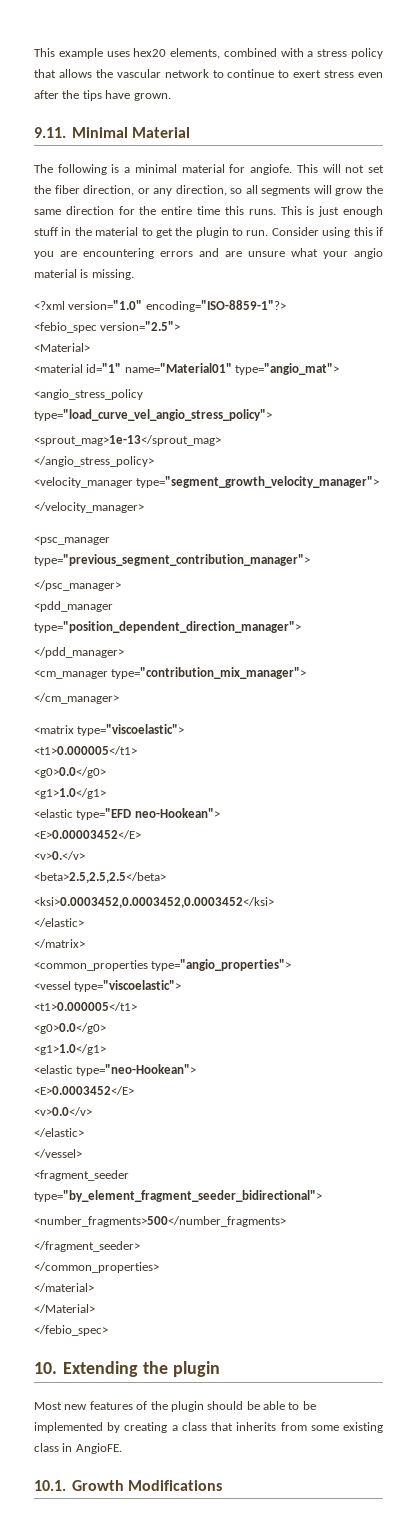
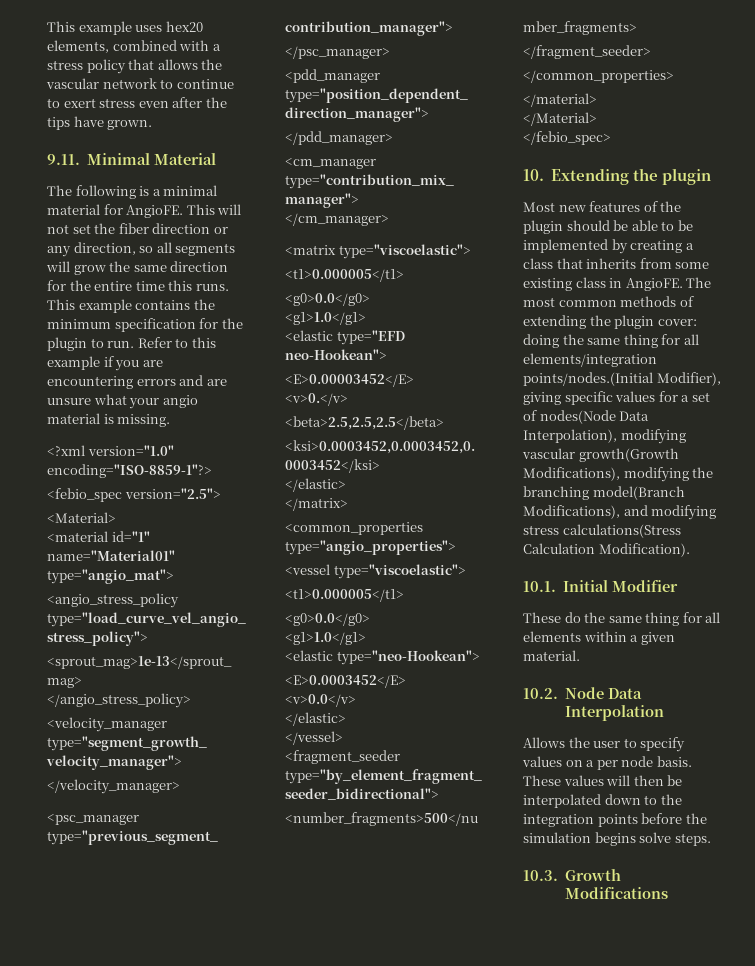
- The following is a minimal material for angiofe.
+ The following is a minimal material for AngioFE.
- This will not set the fiber direction, or any direction, so all segments will grow the same direction for the entire time this runs.
+ This will not set the fiber direction or any direction, so all segments will grow the same direction for the entire time this runs.
- This is just enough stuff in the material to get the plugin to run. Consider using this if you are encountering errors and are unsure what your angio material is missing.
+ This example contains the minimum specification for the plugin to run. Refer to this example if you are encountering errors and are unsure what your angio material is missing.
- Most new features of the plugin should be able to be implemented by creating a class that inherits from some existing class in AngioFE.
- 10.1. Growth Modifications
+ Most new features of the plugin should be able to be implemented by creating a class that inherits from some existing class in AngioFE. The most common methods of extending the plugin cover: doing the same thing for all elements/integration points/nodes.(Initial Modifier), giving specific values for a set of nodes(Node Data Interpolation), modifying vascular growth(Growth Modifications), modifying the branching model(Branch Modifications), and modifying stress calculations(Stress Calculation Modification).
+ 10.1. Initial Modifier
+ These do the same thing for all elements within a given material.
+ 10.2. Node Data Interpolation
+ Allows the user to specify values on a per node basis. These values will then be interpolated down to the integration points before the simulation begins solve steps.
+ 10.3. Growth Modifications

